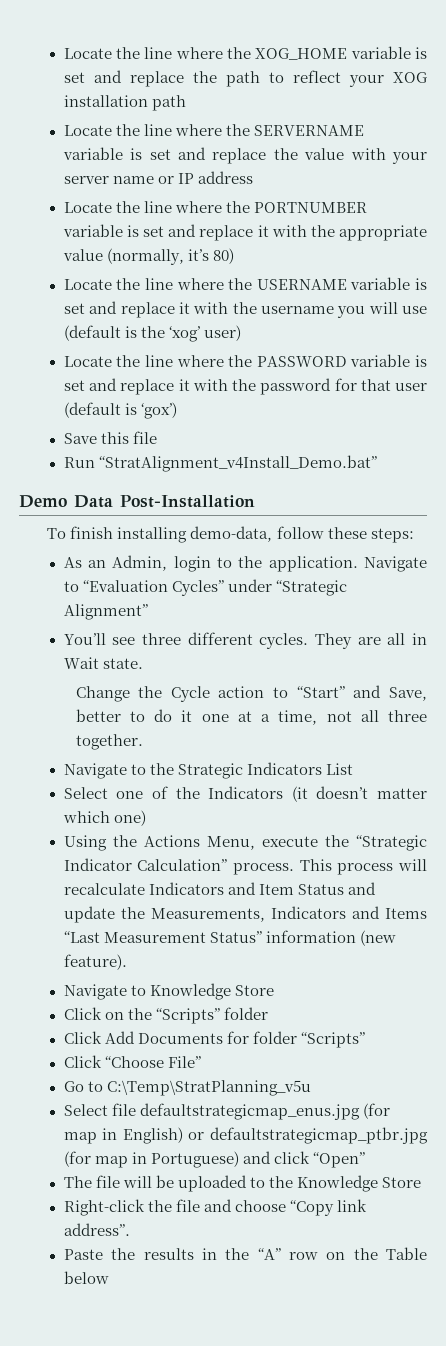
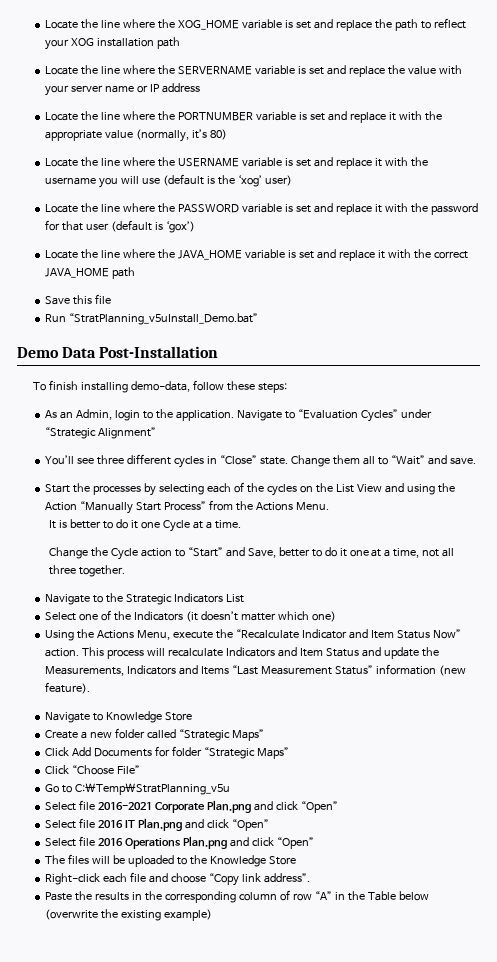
+ Locate the line where the JAVA_HOME variable is set and replace it with the correct JAVA_HOME path
- Run “StratAlignment_v4Install_Demo.bat”
+ Run “StratPlanning_v5uInstall_Demo.bat”
- You’ll see three different cycles. They are all in Wait state.
+ You’ll see three different cycles in “Close” state. Change them all to “Wait” and save.
+ Start the processes by selecting each of the cycles on the List View and using the Action “Manually Start Process” from the Actions Menu.
+ It is better to do it one Cycle at a time.
- Using the Actions Menu, execute the “Strategic Indicator Calculation” process.
+ Using the Actions Menu, execute the “Recalculate Indicator and Item Status Now” action.
- Click on the “Scripts” folder
+ Create a new folder called “Strategic Maps”
- Click Add Documents for folder “Scripts”
+ Click Add Documents for folder “Strategic Maps”
- Select file defaultstrategicmap_enus.jpg (for map in English) or defaultstrategicmap_ptbr.jpg (for map in Portuguese) and click “Open”
+ Select file 2016-2021 Corporate Plan.png and click “Open”
+ Select file 2016 IT Plan.png and click “Open”
+ Select file 2016 Operations Plan.png and click “Open”
- The file will be uploaded to the Knowledge Store
+ The files will be uploaded to the Knowledge Store
- Right-click the file and choose “Copy link address”.
+ Right-click each file and choose “Copy link address”.
- Paste the results in the “A” row on the Table below
+ Paste the results in the corresponding column of row “A” in the Table below (overwrite the existing example)

